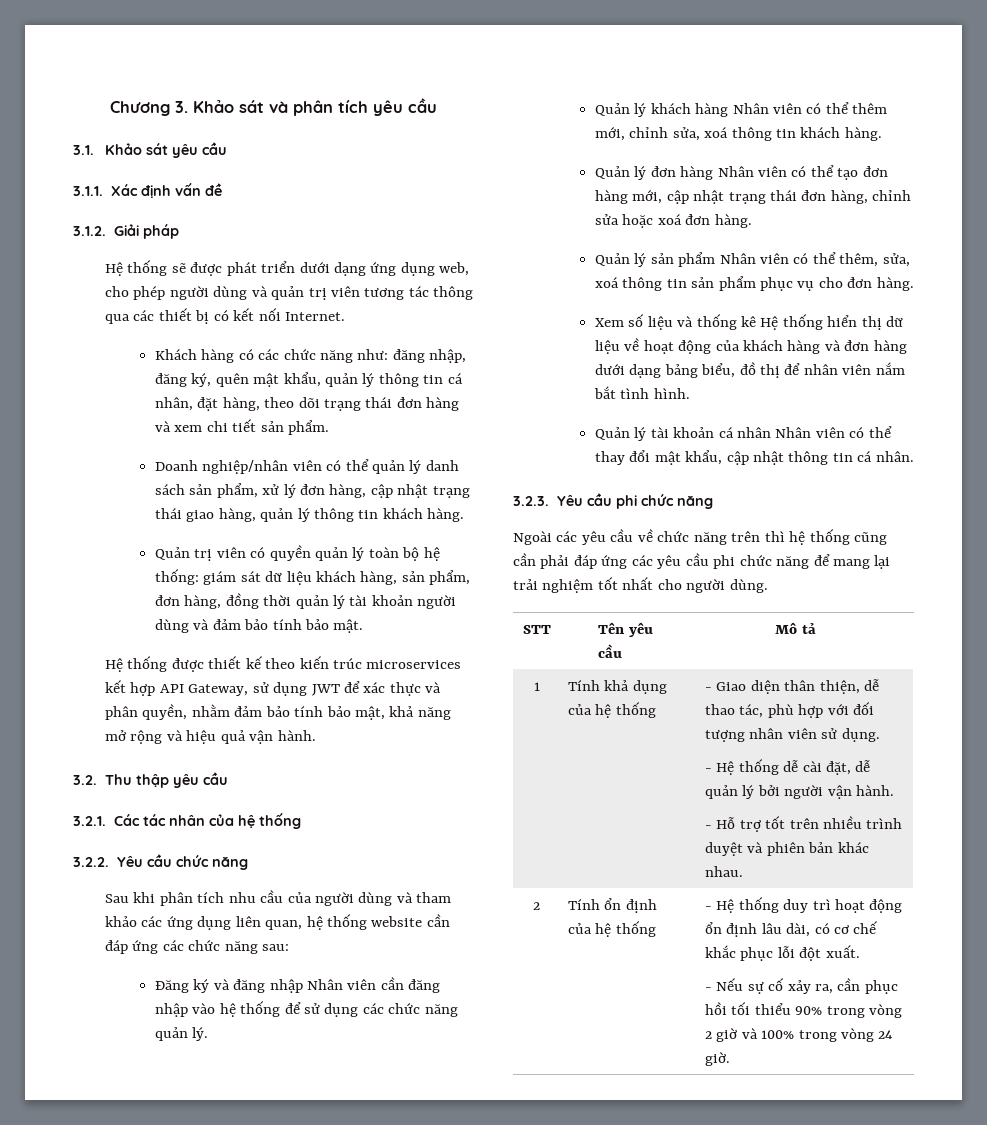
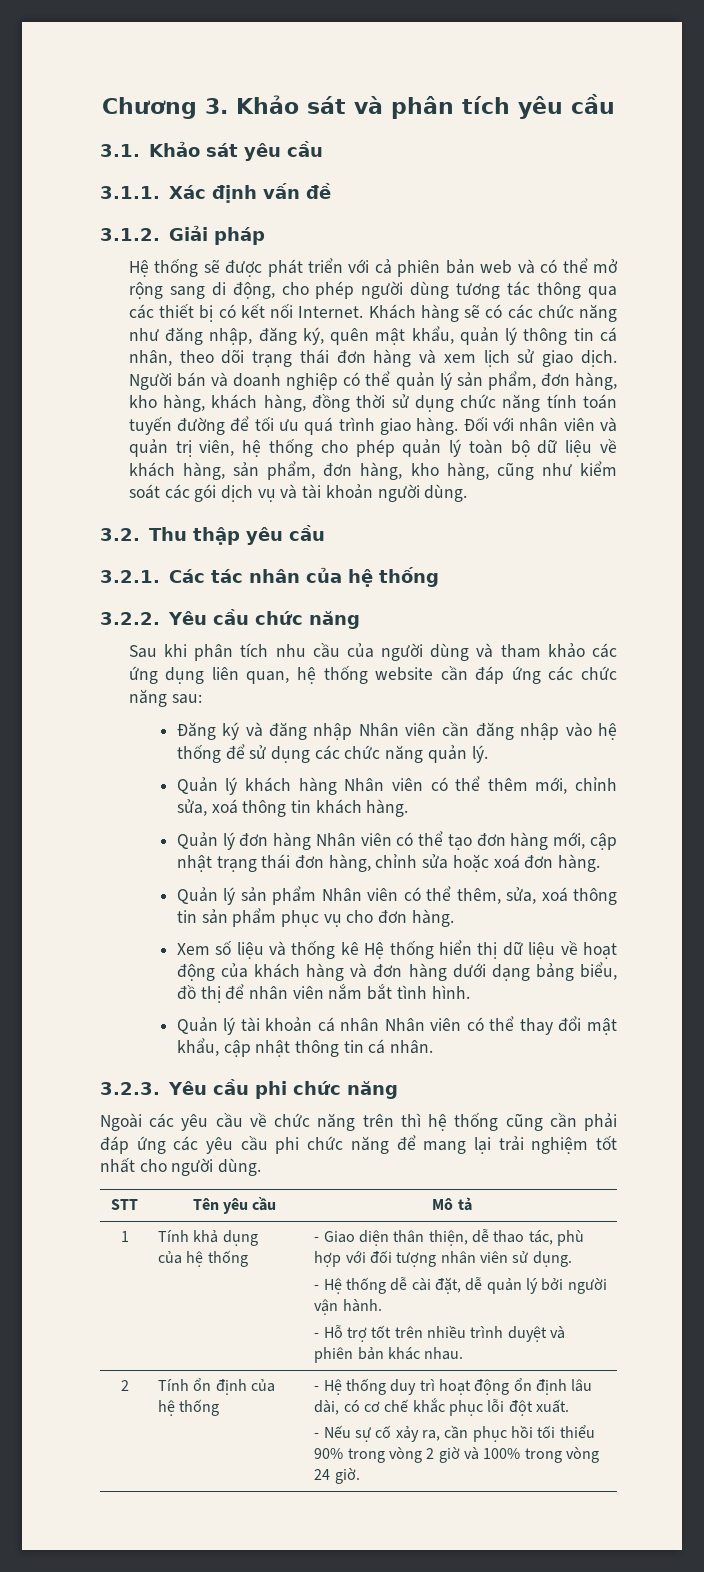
- Hệ thống sẽ được phát triển dưới dạng ứng dụng web, cho phép người dùng và quản trị viên tương tác thông qua các thiết bị có kết nối Internet.
- Khách hàng có các chức năng như: đăng nhập, đăng ký, quên mật khẩu, quản lý thông tin cá nhân, đặt hàng, theo dõi trạng thái đơn hàng và xem chi tiết sản phẩm.
- Doanh nghiệp/nhân viên có thể quản lý danh sách sản phẩm, xử lý đơn hàng, cập nhật trạng thái giao hàng, quản lý thông tin khách hàng.
- Quản trị viên có quyền quản lý toàn bộ hệ thống: giám sát dữ liệu khách hàng, sản phẩm, đơn hàng, đồng thời quản lý tài khoản người dùng và đảm bảo tính bảo mật.
- Hệ thống được thiết kế theo kiến trúc microservices kết hợp API Gateway, sử dụng JWT để xác thực và phân quyền, nhằm đảm bảo tính bảo mật, khả năng mở rộng và hiệu quả vận hành.
+ Hệ thống sẽ được phát triển với cả phiên bản web và có thể mở rộng sang di động, cho phép người dùng tương tác thông qua các thiết bị có kết nối Internet. Khách hàng sẽ có các chức năng như đăng nhập, đăng ký, quên mật khẩu, quản lý thông tin cá nhân, theo dõi trạng thái đơn hàng và xem lịch sử giao dịch. Người bán và doanh nghiệp có thể quản lý sản phẩm, đơn hàng, kho hàng, khách hàng, đồng thời sử dụng chức năng tính toán tuyến đường để tối ưu quá trình giao hàng. Đối với nhân viên và quản trị viên, hệ thống cho phép quản lý toàn bộ dữ liệu về khách hàng, sản phẩm, đơn hàng, kho hàng, cũng như kiểm soát các gói dịch vụ và tài khoản người dùng.

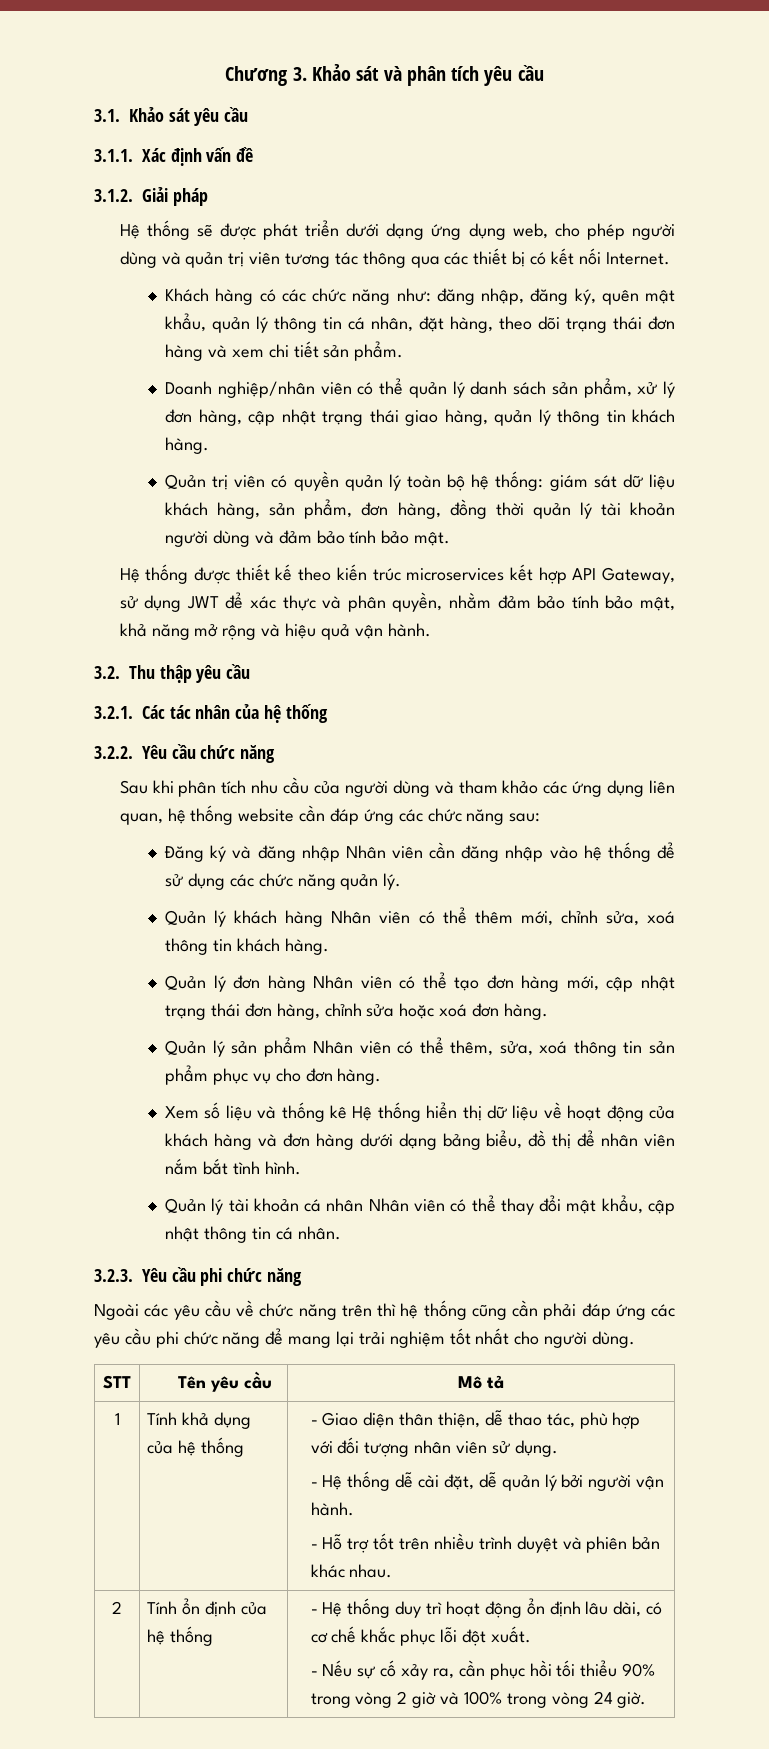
- Hệ thống sẽ được phát triển với cả phiên bản web và có thể mở rộng sang di động, cho phép người dùng tương tác thông qua các thiết bị có kết nối Internet. Khách hàng sẽ có các chức năng như đăng nhập, đăng ký, quên mật khẩu, quản lý thông tin cá nhân, theo dõi trạng thái đơn hàng và xem lịch sử giao dịch. Người bán và doanh nghiệp có thể quản lý sản phẩm, đơn hàng, kho hàng, khách hàng, đồng thời sử dụng chức năng tính toán tuyến đường để tối ưu quá trình giao hàng. Đối với nhân viên và quản trị viên, hệ thống cho phép quản lý toàn bộ dữ liệu về khách hàng, sản phẩm, đơn hàng, kho hàng, cũng như kiểm soát các gói dịch vụ và tài khoản người dùng.
+ Hệ thống sẽ được phát triển dưới dạng ứng dụng web, cho phép người dùng và quản trị viên tương tác thông qua các thiết bị có kết nối Internet.
+ Khách hàng có các chức năng như: đăng nhập, đăng ký, quên mật khẩu, quản lý thông tin cá nhân, đặt hàng, theo dõi trạng thái đơn hàng và xem chi tiết sản phẩm.
+ Doanh nghiệp/nhân viên có thể quản lý danh sách sản phẩm, xử lý đơn hàng, cập nhật trạng thái giao hàng, quản lý thông tin khách hàng.
+ Quản trị viên có quyền quản lý toàn bộ hệ thống: giám sát dữ liệu khách hàng, sản phẩm, đơn hàng, đồng thời quản lý tài khoản người dùng và đảm bảo tính bảo mật.
+ Hệ thống được thiết kế theo kiến trúc microservices kết hợp API Gateway, sử dụng JWT để xác thực và phân quyền, nhằm đảm bảo tính bảo mật, khả năng mở rộng và hiệu quả vận hành.

